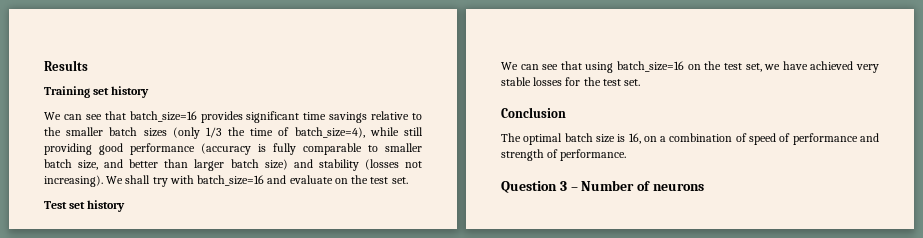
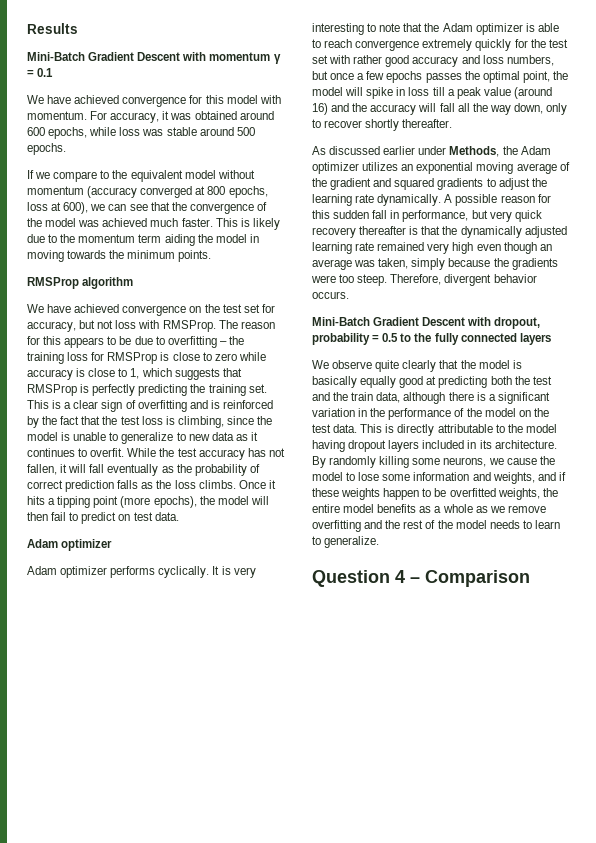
- Training set history
- We can see that batch_size=16 provides significant time savings relative to the smaller batch sizes (only 1/3 the time of batch_size=4), while still providing good performance (accuracy is fully comparable to smaller batch size, and better than larger batch size) and stability (losses not increasing). We shall try with batch_size=16 and evaluate on the test set.
- Test set history
- We can see that using batch_size=16 on the test set, we have achieved very stable losses for the test set.
- Conclusion
- The optimal batch size is 16, on a combination of speed of performance and strength of performance.
- Question 3 – Number of neurons
+ Mini-Batch Gradient Descent with momentum γ = 0.1
+ We have achieved convergence for this model with momentum. For accuracy, it was obtained around 600 epochs, while loss was stable around 500 epochs.
+ If we compare to the equivalent model without momentum (accuracy converged at 800 epochs, loss at 600), we can see that the convergence of the model was achieved much faster. This is likely due to the momentum term aiding the model in moving towards the minimum points.
+ RMSProp algorithm
+ We have achieved convergence on the test set for accuracy, but not loss with RMSProp. The reason for this appears to be due to overfitting – the training loss for RMSProp is close to zero while accuracy is close to 1, which suggests that RMSProp is perfectly predicting the training set. This is a clear sign of overfitting and is reinforced by the fact that the test loss is climbing, since the model is unable to generalize to new data as it continues to overfit. While the test accuracy has not fallen, it will fall eventually as the probability of correct prediction falls as the loss climbs. Once it hits a tipping point (more epochs), the model will then fail to predict on test data.
+ Adam optimizer
+ Adam optimizer performs cyclically. It is very interesting to note that the Adam optimizer is able to reach convergence extremely quickly for the test set with rather good accuracy and loss numbers, but once a few epochs passes the optimal point, the model will spike in loss till a peak value (around 16) and the accuracy will fall all the way down, only to recover shortly thereafter.
+ As discussed earlier under Methods, the Adam optimizer utilizes an exponential moving average of the gradient and squared gradients to adjust the learning rate dynamically. A possible reason for this sudden fall in performance, but very quick recovery thereafter is that the dynamically adjusted learning rate remained very high even though an average was taken, simply because the gradients were too steep. Therefore, divergent behavior occurs.
+ Mini-Batch Gradient Descent with dropout, probability = 0.5 to the fully connected layers
+ We observe quite clearly that the model is basically equally good at predicting both the test and the train data, although there is a significant variation in the performance of the model on the test data. This is directly attributable to the model having dropout layers included in its architecture. By randomly killing some neurons, we cause the model to lose some information and weights, and if these weights happen to be overfitted weights, the entire model benefits as a whole as we remove overfitting and the rest of the model needs to learn to generalize.
+ Question 4 – Comparison

